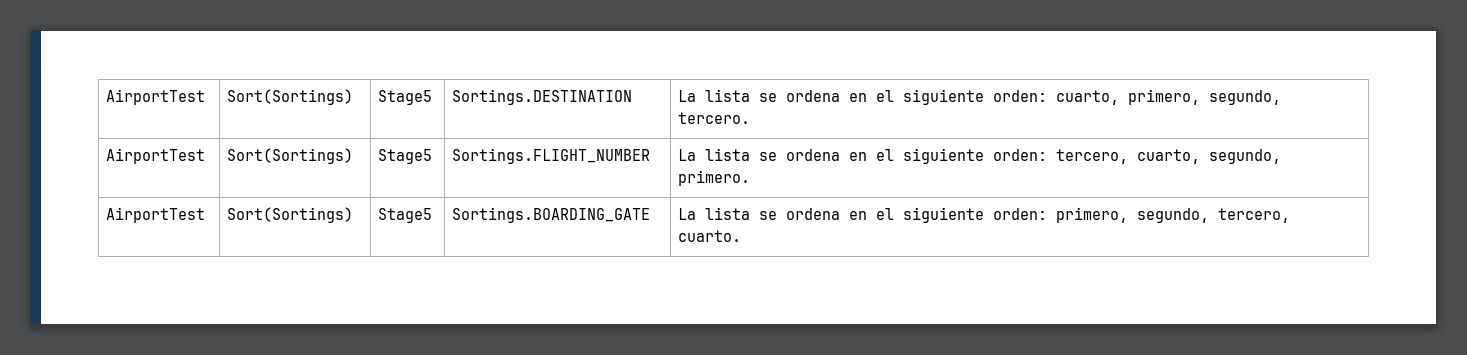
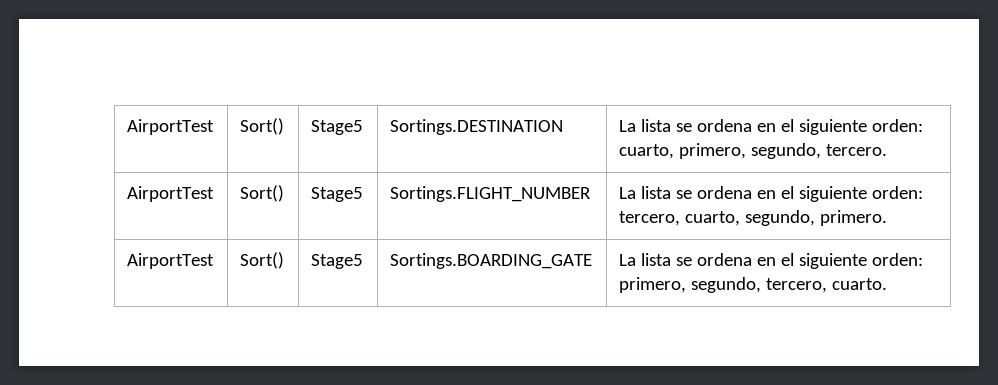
- AirportTest | Sort(Sortings) | Stage5 | Sortings.DESTINATION | La lista se ordena en el siguiente orden: cuarto, primero, segundo, tercero.
+ AirportTest | Sort() | Stage5 | Sortings.DESTINATION | La lista se ordena en el siguiente orden: cuarto, primero, segundo, tercero.
- AirportTest | Sort(Sortings) | Stage5 | Sortings.FLIGHT_NUMBER | La lista se ordena en el siguiente orden: tercero, cuarto, segundo, primero.
+ AirportTest | Sort() | Stage5 | Sortings.FLIGHT_NUMBER | La lista se ordena en el siguiente orden: tercero, cuarto, segundo, primero.
- AirportTest | Sort(Sortings) | Stage5 | Sortings.BOARDING_GATE | La lista se ordena en el siguiente orden: primero, segundo, tercero, cuarto.
+ AirportTest | Sort() | Stage5 | Sortings.BOARDING_GATE | La lista se ordena en el siguiente orden: primero, segundo, tercero, cuarto.

